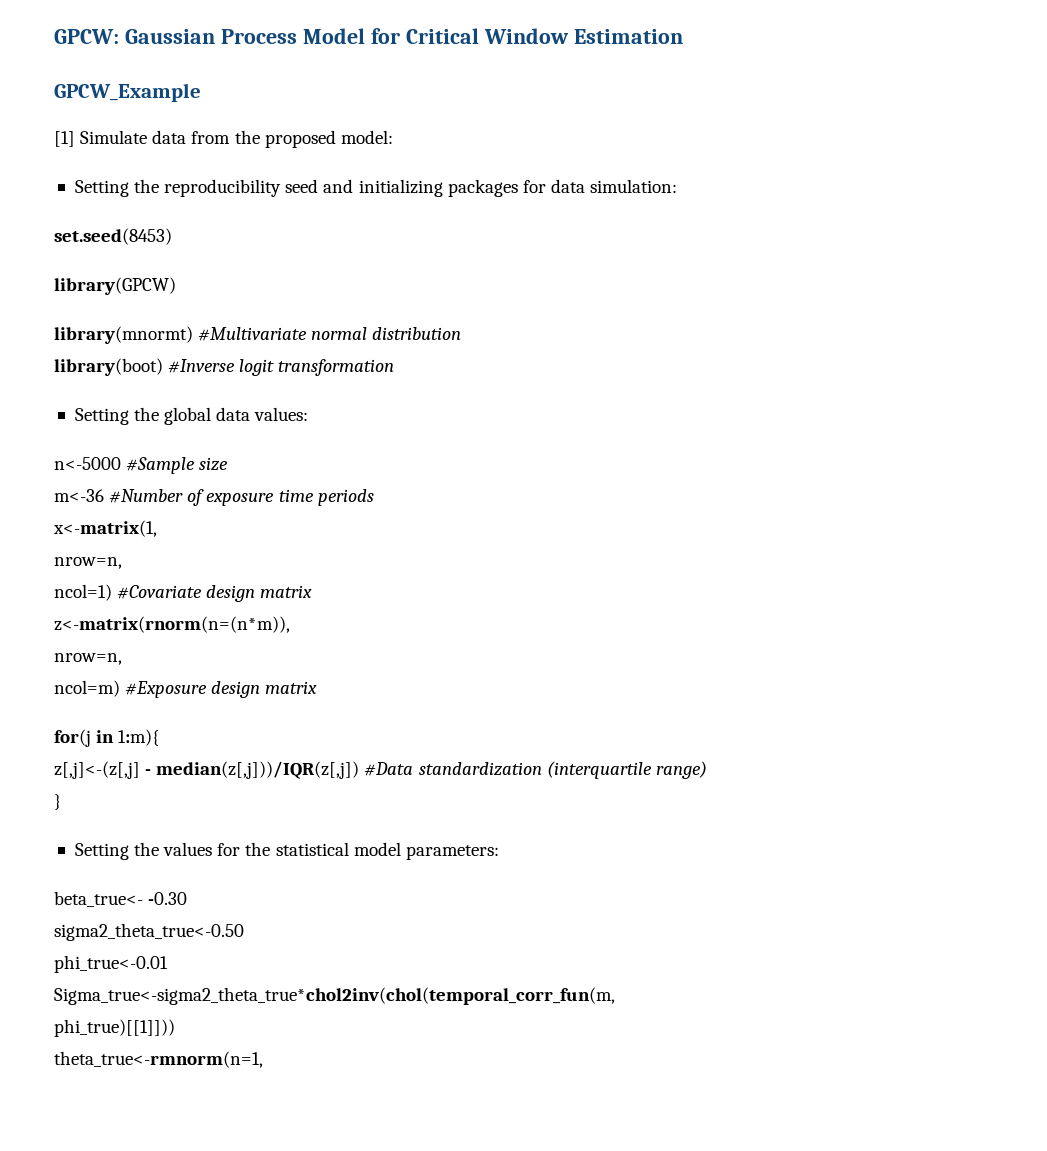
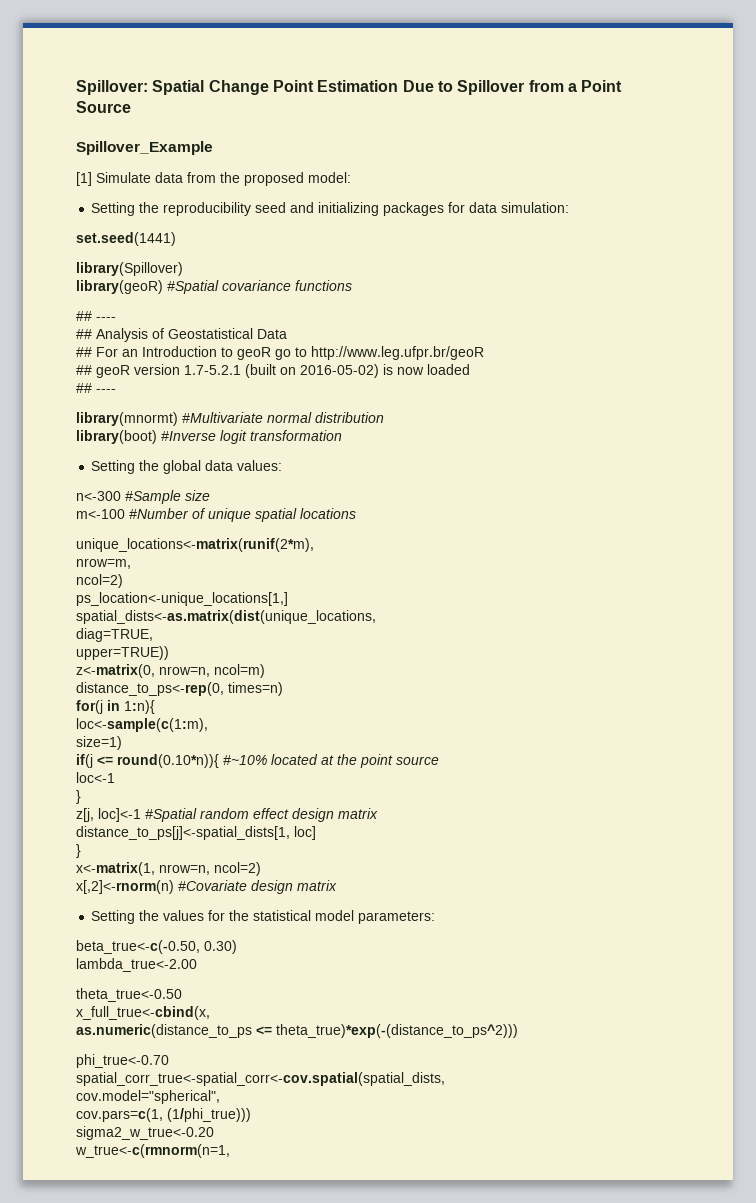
- GPCW: Gaussian Process Model for Critical Window Estimation
- GPCW_Example
+ Spillover: Spatial Change Point Estimation Due to Spillover from a Point Source
+ Spillover_Example
- set.seed(8453)
- library(GPCW)
+ set.seed(1441)
+ library(Spillover)
+ library(geoR) #Spatial covariance functions
+ ## ----
+ ## Analysis of Geostatistical Data
+ ## For an Introduction to geoR go to http://www.leg.ufpr.br/geoR
+ ## geoR version 1.7-5.2.1 (built on 2016-05-02) is now loaded
+ ## ----
- n<-5000 #Sample size
+ n<-300 #Sample size
- m<-36 #Number of exposure time periods
- x<-matrix(1,
- nrow=n,
- ncol=1) #Covariate design matrix
- z<-matrix(rnorm(n=(n*m)),
- nrow=n,
- ncol=m) #Exposure design matrix
- for(j in 1:m){
- z[,j]<-(z[,j] - median(z[,j]))/IQR(z[,j]) #Data standardization (interquartile range)
+ m<-100 #Number of unique spatial locations
+ unique_locations<-matrix(runif(2*m),
+ nrow=m,
+ ncol=2)
+ ps_location<-unique_locations[1,]
+ spatial_dists<-as.matrix(dist(unique_locations,
+ diag=TRUE,
+ upper=TRUE))
+ z<-matrix(0, nrow=n, ncol=m)
+ distance_to_ps<-rep(0, times=n)
+ for(j in 1:n){
+ loc<-sample(c(1:m),
+ size=1)
+ if(j <= round(0.10*n)){ #~10% located at the point source
+ loc<-1
  }
+ z[j, loc]<-1 #Spatial random effect design matrix
+ distance_to_ps[j]<-spatial_dists[1, loc]
+ }
+ x<-matrix(1, nrow=n, ncol=2)
+ x[,2]<-rnorm(n) #Covariate design matrix
- beta_true<- -0.30
- sigma2_theta_true<-0.50
- phi_true<-0.01
- Sigma_true<-sigma2_theta_true*chol2inv(chol(temporal_corr_fun(m,
- phi_true)[[1]]))
- theta_true<-rmnorm(n=1,
+ beta_true<-c(-0.50, 0.30)
+ lambda_true<-2.00
+ theta_true<-0.50
+ x_full_true<-cbind(x,
+ as.numeric(distance_to_ps <= theta_true)*exp(-(distance_to_ps^2)))
+ phi_true<-0.70
+ spatial_corr_true<-spatial_corr<-cov.spatial(spatial_dists,
+ cov.model="spherical",
+ cov.pars=c(1, (1/phi_true)))
+ sigma2_w_true<-0.20
+ w_true<-c(rmnorm(n=1,

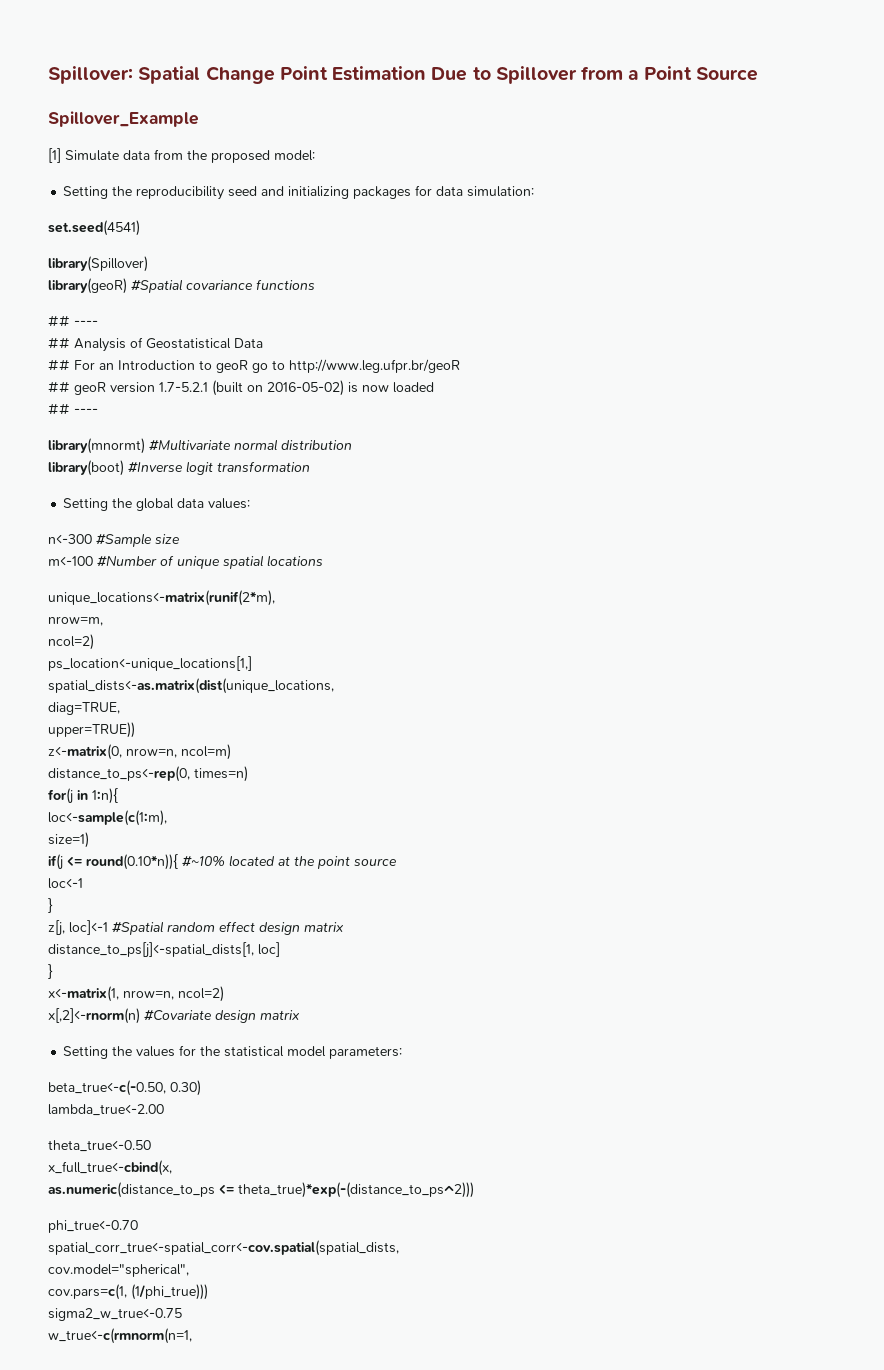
- set.seed(1441)
+ set.seed(4541)
- sigma2_w_true<-0.20
+ sigma2_w_true<-0.75

